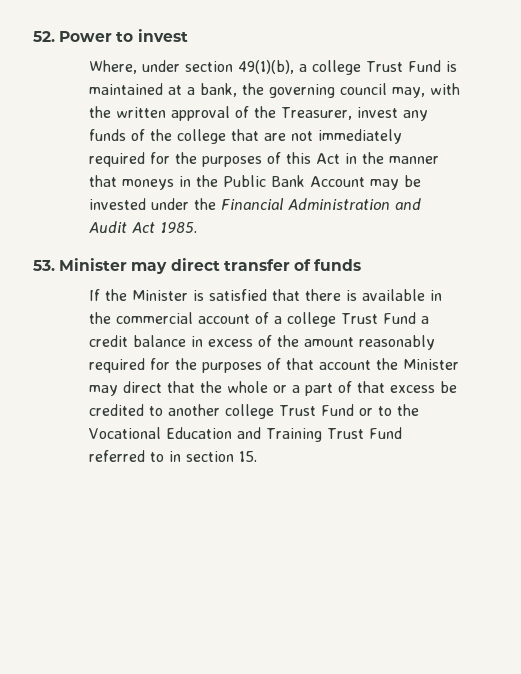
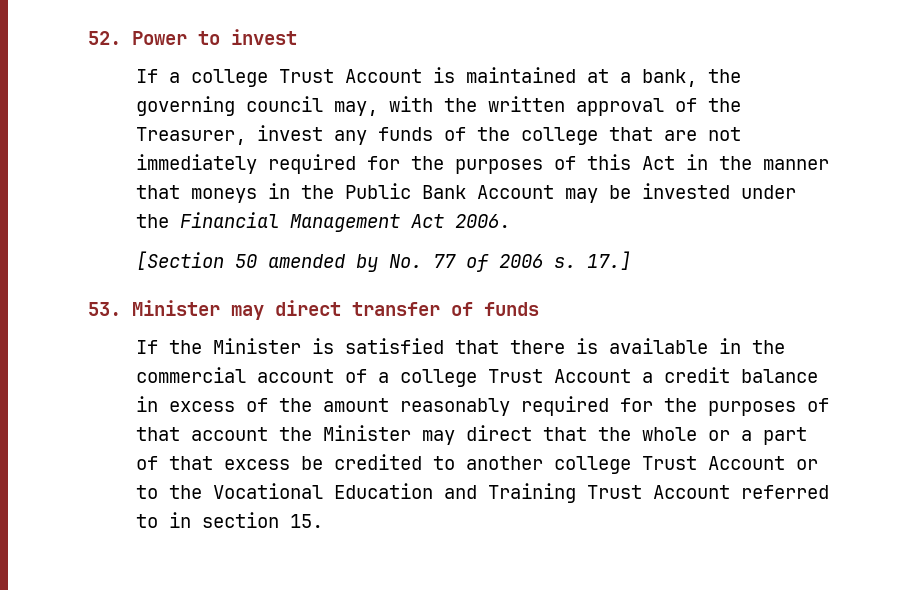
- Where, under section 49(1)(b), a college Trust Fund is maintained at a bank, the governing council may, with the written approval of the Treasurer, invest any funds of the college that are not immediately required for the purposes of this Act in the manner that moneys in the Public Bank Account may be invested under the Financial Administration and Audit Act 1985.
+ If a college Trust Account is maintained at a bank, the governing council may, with the written approval of the Treasurer, invest any funds of the college that are not immediately required for the purposes of this Act in the manner that moneys in the Public Bank Account may be invested under the Financial Management Act 2006.
+ [Section 50 amended by No. 77 of 2006 s. 17.]
- If the Minister is satisfied that there is available in the commercial account of a college Trust Fund a credit balance in excess of the amount reasonably required for the purposes of that account the Minister may direct that the whole or a part of that excess be credited to another college Trust Fund or to the Vocational Education and Training Trust Fund referred to in section 15.
+ If the Minister is satisfied that there is available in the commercial account of a college Trust Account a credit balance in excess of the amount reasonably required for the purposes of that account the Minister may direct that the whole or a part of that excess be credited to another college Trust Account or to the Vocational Education and Training Trust Account referred to in section 15.

